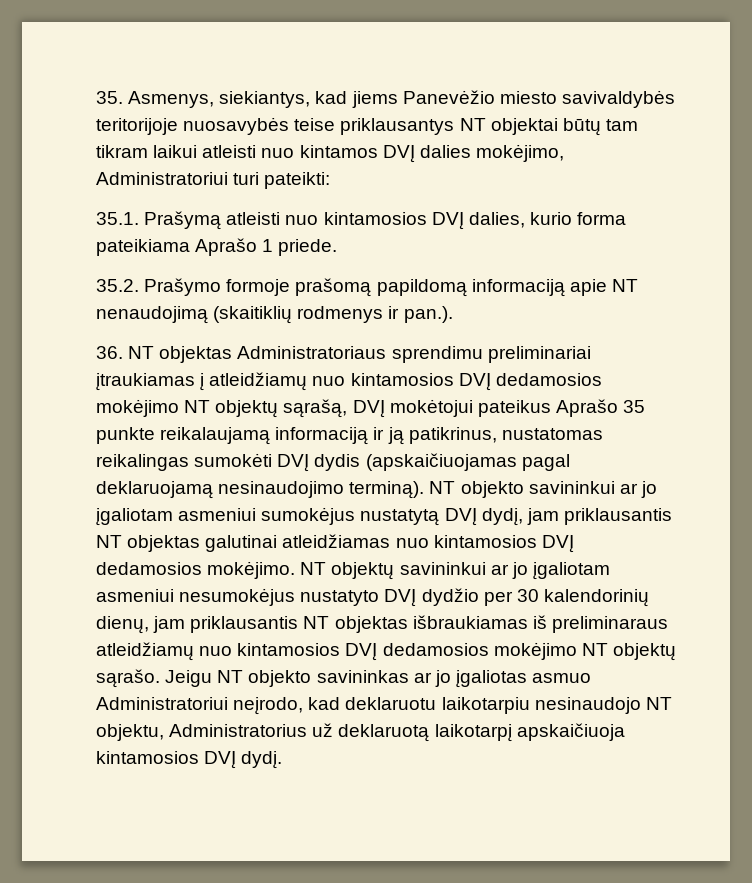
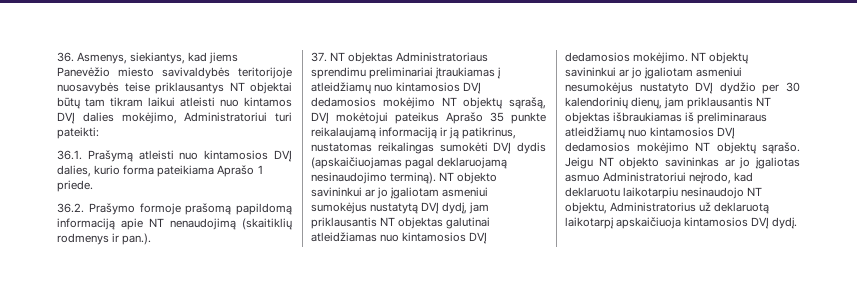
- 35. Asmenys, siekiantys, kad jiems Panevėžio miesto savivaldybės teritorijoje nuosavybės teise priklausantys NT objektai būtų tam tikram laikui atleisti nuo kintamos DVĮ dalies mokėjimo, Administratoriui turi pateikti:
+ 36. Asmenys, siekiantys, kad jiems Panevėžio miesto savivaldybės teritorijoje nuosavybės teise priklausantys NT objektai būtų tam tikram laikui atleisti nuo kintamos DVĮ dalies mokėjimo, Administratoriui turi pateikti:
- 35.1. Prašymą atleisti nuo kintamosios DVĮ dalies, kurio forma pateikiama Aprašo 1 priede.
+ 36.1. Prašymą atleisti nuo kintamosios DVĮ dalies, kurio forma pateikiama Aprašo 1 priede.
- 35.2. Prašymo formoje prašomą papildomą informaciją apie NT nenaudojimą (skaitiklių rodmenys ir pan.).
+ 36.2. Prašymo formoje prašomą papildomą informaciją apie NT nenaudojimą (skaitiklių rodmenys ir pan.).
- 36. NT objektas Administratoriaus sprendimu preliminariai įtraukiamas į atleidžiamų nuo kintamosios DVĮ dedamosios mokėjimo NT objektų sąrašą, DVĮ mokėtojui pateikus Aprašo 35 punkte reikalaujamą informaciją ir ją patikrinus, nustatomas reikalingas sumokėti DVĮ dydis (apskaičiuojamas pagal deklaruojamą nesinaudojimo terminą).
+ 37. NT objektas Administratoriaus sprendimu preliminariai įtraukiamas į atleidžiamų nuo kintamosios DVĮ dedamosios mokėjimo NT objektų sąrašą, DVĮ mokėtojui pateikus Aprašo 35 punkte reikalaujamą informaciją ir ją patikrinus, nustatomas reikalingas sumokėti DVĮ dydis (apskaičiuojamas pagal deklaruojamą nesinaudojimo terminą).

